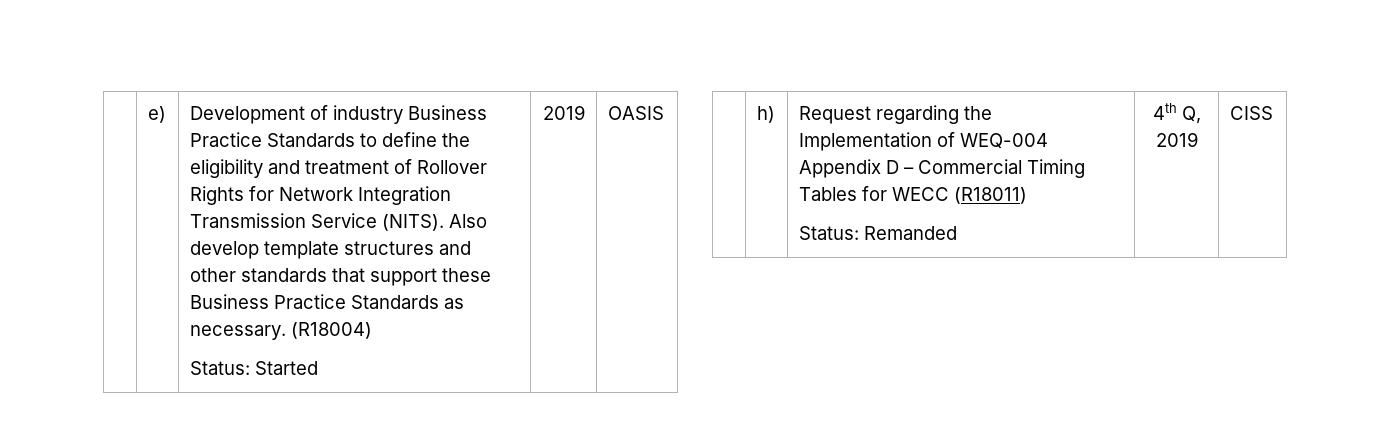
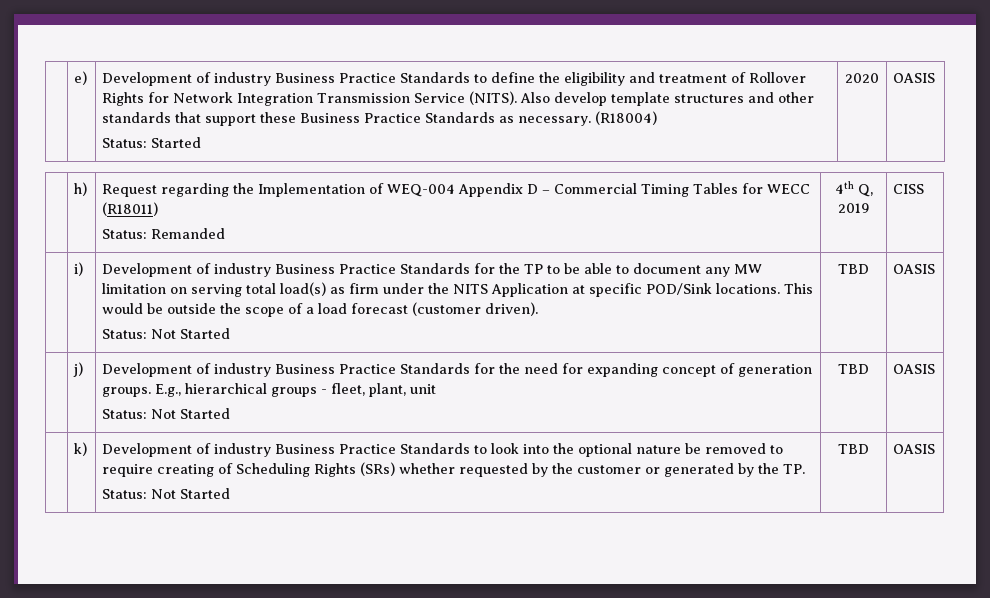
- Status: Started | 2019
+ Status: Started | 2020
+ i) | Development of industry Business Practice Standards for the TP to be able to document any MW limitation on serving total load(s) as firm under the NITS Application at specific POD/Sink locations. This would be outside the scope of a load forecast (customer driven).
+ Status: Not Started | TBD | OASIS
+ | j) | Development of industry Business Practice Standards for the need for expanding concept of generation groups. E.g., hierarchical groups - fleet, plant, unit
+ Status: Not Started | TBD | OASIS
+ | k) | Development of industry Business Practice Standards to look into the optional nature be removed to require creating of Scheduling Rights (SRs) whether requested by the customer or generated by the TP.
+ Status: Not Started | TBD | OASIS

